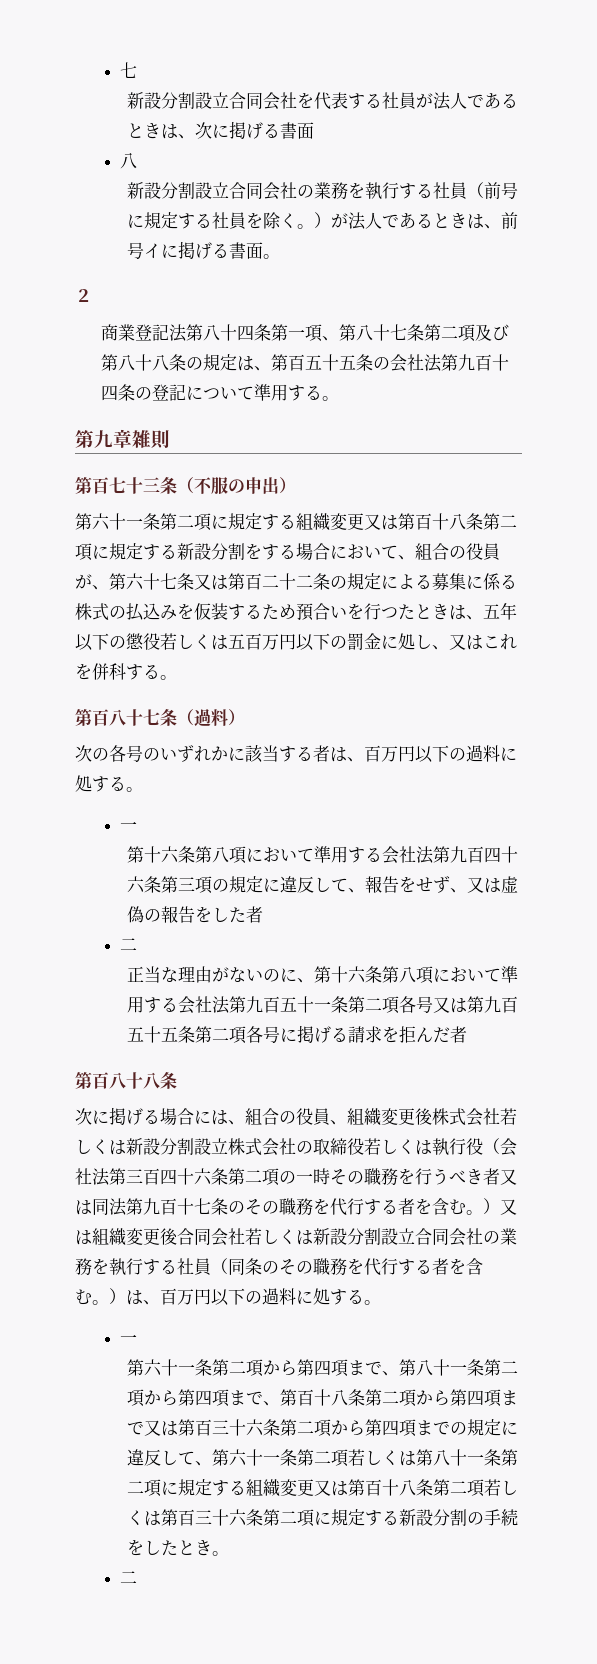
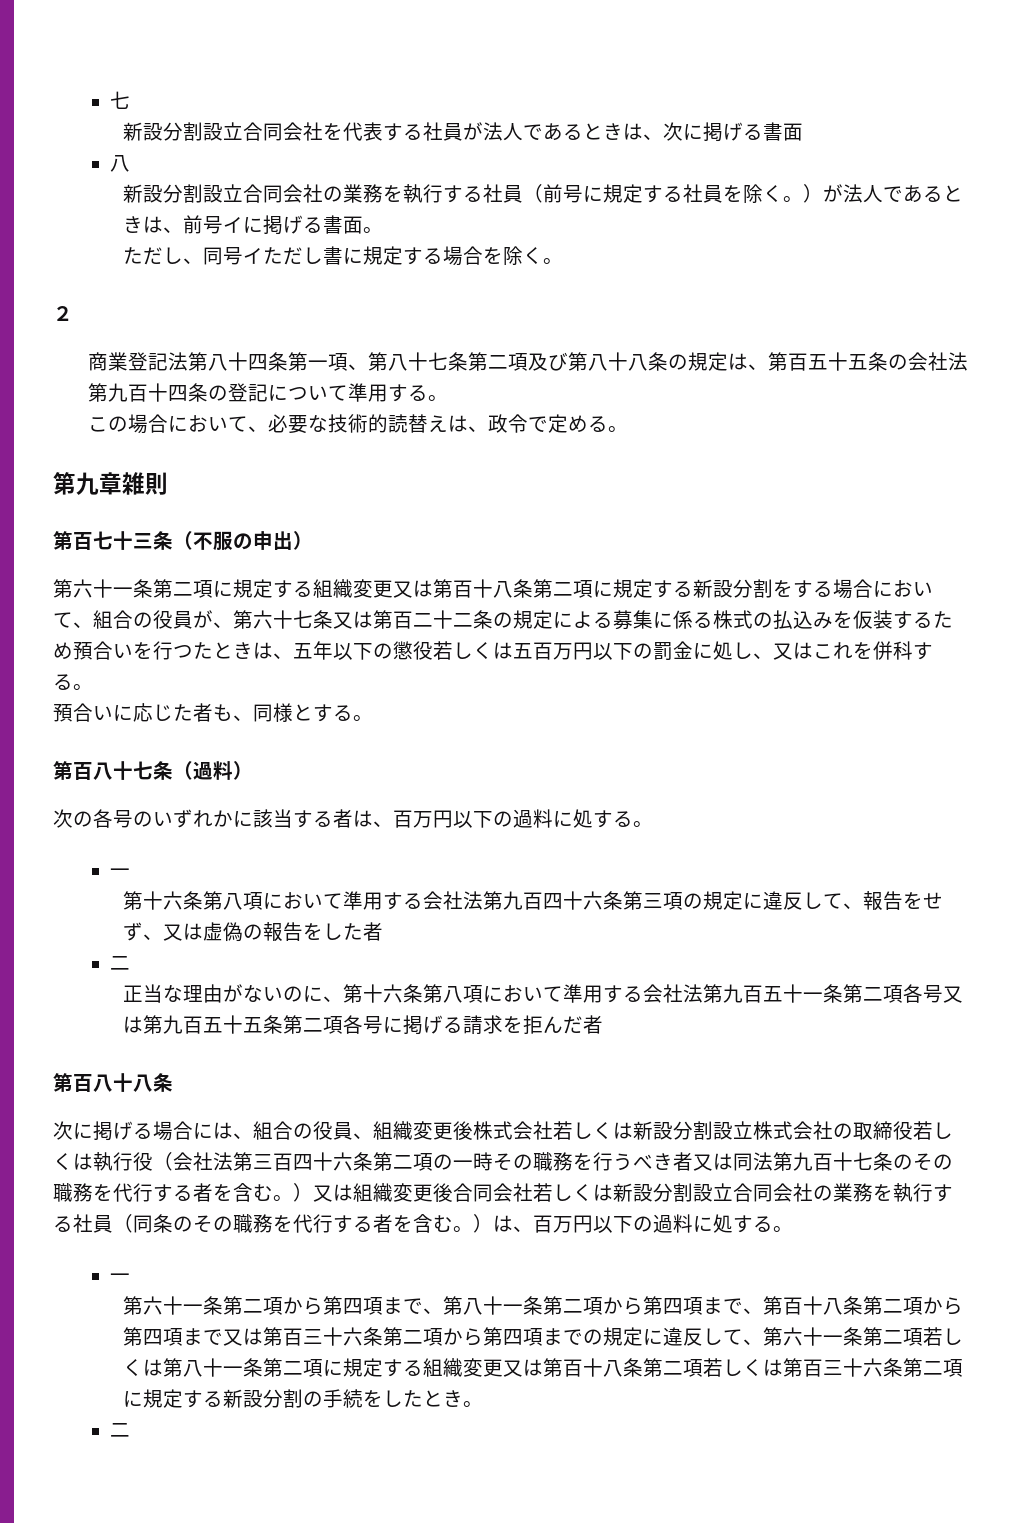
+ ただし、同号イただし書に規定する場合を除く。
+ この場合において、必要な技術的読替えは、政令で定める。
+ 預合いに応じた者も、同様とする。

